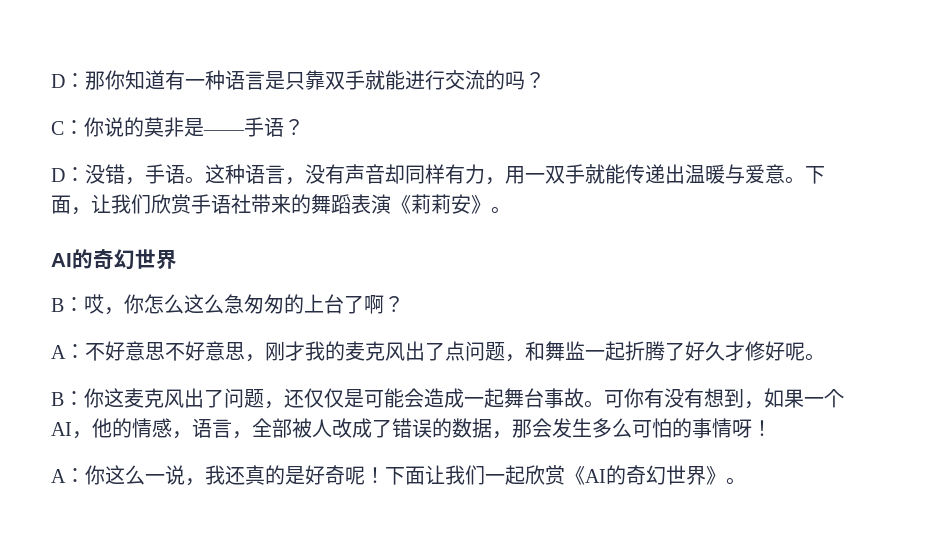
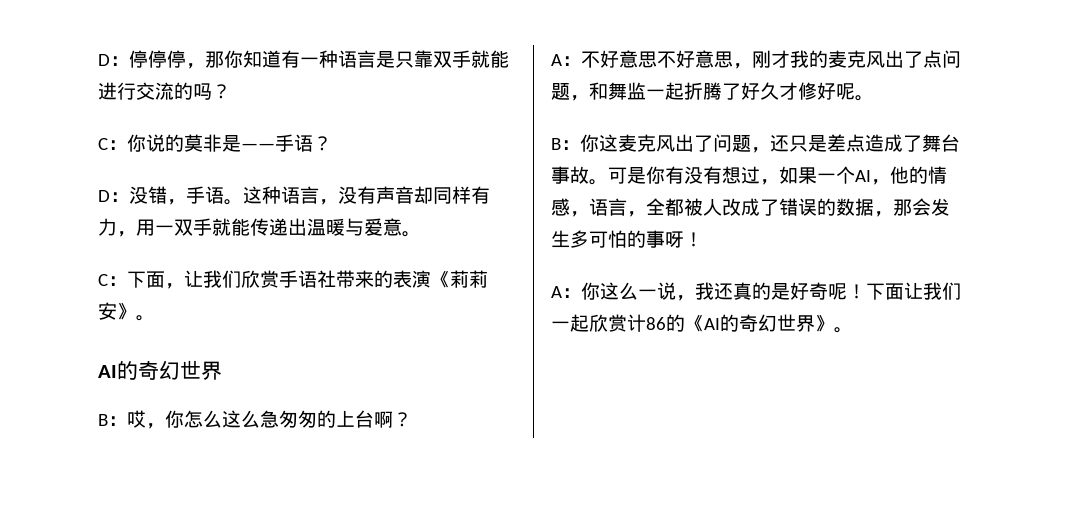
- D：那你知道有一种语言是只靠双手就能进行交流的吗？
+ D：停停停，那你知道有一种语言是只靠双手就能进行交流的吗？
- 这种语言，没有声音却同样有力，用一双手就能传递出温暖与爱意。下面，让我们欣赏手语社带来的舞蹈表演《莉莉安》。
+ 这种语言，没有声音却同样有力，用一双手就能传递出温暖与爱意。
+ C：下面，让我们欣赏手语社带来的表演《莉莉安》。
- B：哎，你怎么这么急匆匆的上台了啊？
+ B：哎，你怎么这么急匆匆的上台啊？
- B：你这麦克风出了问题，还仅仅是可能会造成一起舞台事故。
+ B：你这麦克风出了问题，还只是差点造成了舞台事故。
- 可你有没有想到，如果一个AI，他的情感，语言，全部被人改成了错误的数据，那会发生多么可怕的事情呀！
+ 可是你有没有想过，如果一个AI，他的情感，语言，全都被人改成了错误的数据，那会发生多可怕的事呀！
- 下面让我们一起欣赏《AI的奇幻世界》。
+ 下面让我们一起欣赏计86的《AI的奇幻世界》。

